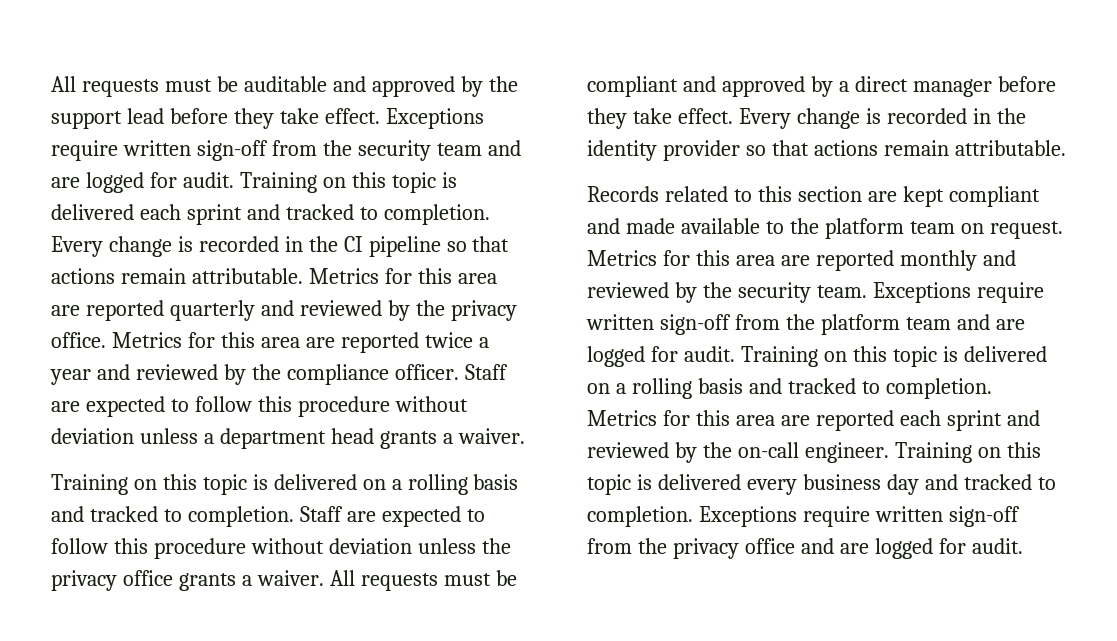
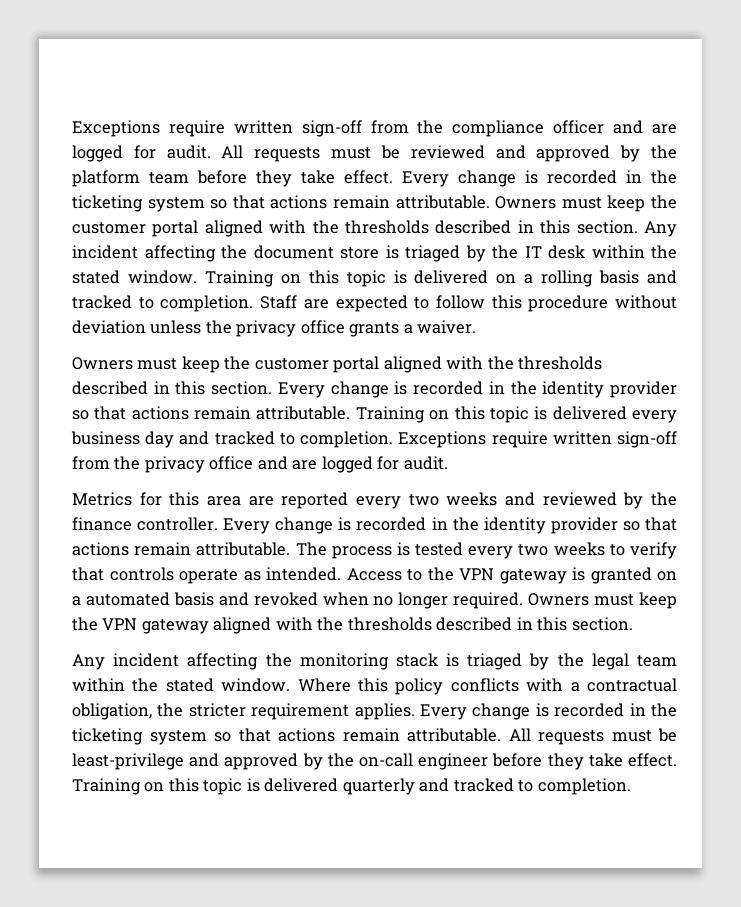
- All requests must be auditable and approved by the support lead before they take effect. Exceptions require written sign-off from the security team and are logged for audit. Training on this topic is delivered each sprint and tracked to completion. Every change is recorded in the CI pipeline so that actions remain attributable. Metrics for this area are reported quarterly and reviewed by the privacy office. Metrics for this area are reported twice a year and reviewed by the compliance officer. Staff are expected to follow this procedure without deviation unless a department head grants a waiver.
- Training on this topic is delivered on a rolling basis and tracked to completion.
+ Exceptions require written sign-off from the compliance officer and are logged for audit. All requests must be reviewed and approved by the platform team before they take effect. Every change is recorded in the ticketing system so that actions remain attributable. Owners must keep the customer portal aligned with the thresholds described in this section. Any incident affecting the document store is triaged by the IT desk within the stated window. Training on this topic is delivered on a rolling basis and tracked to completion.
- Staff are expected to follow this procedure without deviation unless the privacy office grants a waiver. All requests must be compliant and approved by a direct manager before they take effect.
+ Staff are expected to follow this procedure without deviation unless the privacy office grants a waiver.
+ Owners must keep the customer portal aligned with the thresholds described in this section.
- Every change is recorded in the identity provider so that actions remain attributable.
- Records related to this section are kept compliant and made available to the platform team on request. Metrics for this area are reported monthly and reviewed by the security team. Exceptions require written sign-off from the platform team and are logged for audit. Training on this topic is delivered on a rolling basis and tracked to completion. Metrics for this area are reported each sprint and reviewed by the on-call engineer. Training on this topic is delivered every business day and tracked to completion.
+ Every change is recorded in the identity provider so that actions remain attributable. Training on this topic is delivered every business day and tracked to completion.
+ Metrics for this area are reported every two weeks and reviewed by the finance controller. Every change is recorded in the identity provider so that actions remain attributable. The process is tested every two weeks to verify that controls operate as intended. Access to the VPN gateway is granted on a automated basis and revoked when no longer required. Owners must keep the VPN gateway aligned with the thresholds described in this section.
+ Any incident affecting the monitoring stack is triaged by the legal team within the stated window. Where this policy conflicts with a contractual obligation, the stricter requirement applies. Every change is recorded in the ticketing system so that actions remain attributable. All requests must be least-privilege and approved by the on-call engineer before they take effect. Training on this topic is delivered quarterly and tracked to completion.

